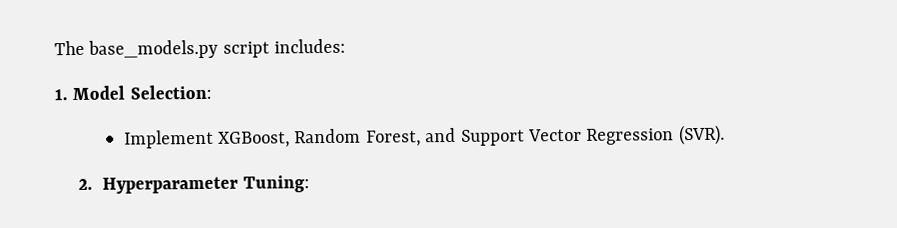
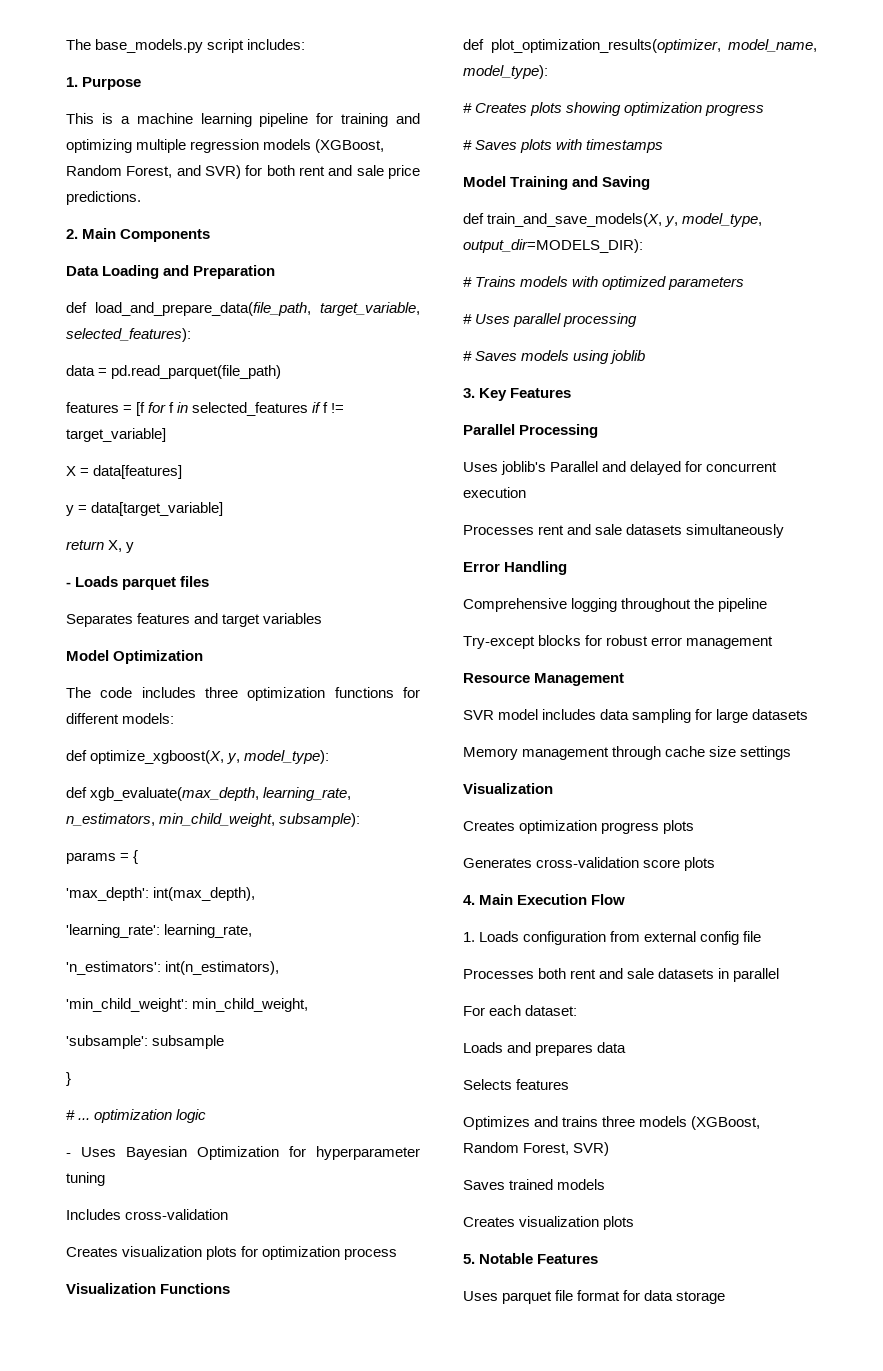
- 1. Model Selection:
- Implement XGBoost, Random Forest, and Support Vector Regression (SVR).
- 2. Hyperparameter Tuning:
+ 1. Purpose
+ This is a machine learning pipeline for training and optimizing multiple regression models (XGBoost, Random Forest, and SVR) for both rent and sale price predictions.
+ 2. Main Components
+ Data Loading and Preparation
+ def load_and_prepare_data(file_path, target_variable, selected_features):
+ data = pd.read_parquet(file_path)
+ features = [f for f in selected_features if f != target_variable]
+ X = data[features]
+ y = data[target_variable]
+ return X, y
+ - Loads parquet files
+ Separates features and target variables
+ Model Optimization
+ The code includes three optimization functions for different models:
+ def optimize_xgboost(X, y, model_type):
+ def xgb_evaluate(max_depth, learning_rate, n_estimators, min_child_weight, subsample):
+ params = {
+ 'max_depth': int(max_depth),
+ 'learning_rate': learning_rate,
+ 'n_estimators': int(n_estimators),
+ 'min_child_weight': min_child_weight,
+ 'subsample': subsample
+ }
+ # ... optimization logic
+ - Uses Bayesian Optimization for hyperparameter tuning
+ Includes cross-validation
+ Creates visualization plots for optimization process
+ Visualization Functions
+ def plot_optimization_results(optimizer, model_name, model_type):
+ # Creates plots showing optimization progress
+ # Saves plots with timestamps
+ Model Training and Saving
+ def train_and_save_models(X, y, model_type, output_dir=MODELS_DIR):
+ # Trains models with optimized parameters
+ # Uses parallel processing
+ # Saves models using joblib
+ 3. Key Features
+ Parallel Processing
+ Uses joblib's Parallel and delayed for concurrent execution
+ Processes rent and sale datasets simultaneously
+ Error Handling
+ Comprehensive logging throughout the pipeline
+ Try-except blocks for robust error management
+ Resource Management
+ SVR model includes data sampling for large datasets
+ Memory management through cache size settings
+ Visualization
+ Creates optimization progress plots
+ Generates cross-validation score plots
+ 4. Main Execution Flow
+ 1. Loads configuration from external config file
+ Processes both rent and sale datasets in parallel
+ For each dataset:
+ Loads and prepares data
+ Selects features
+ Optimizes and trains three models (XGBoost, Random Forest, SVR)
+ Saves trained models
+ Creates visualization plots
+ 5. Notable Features
+ Uses parquet file format for data storage

